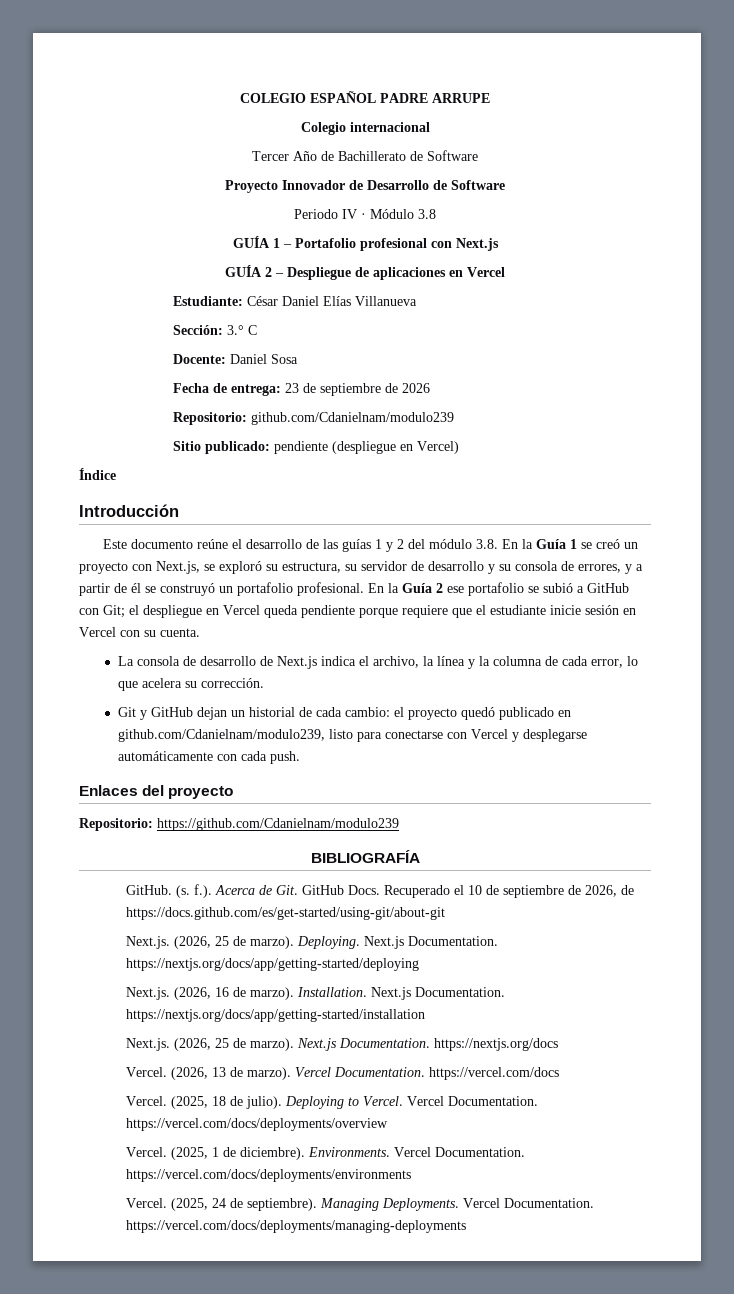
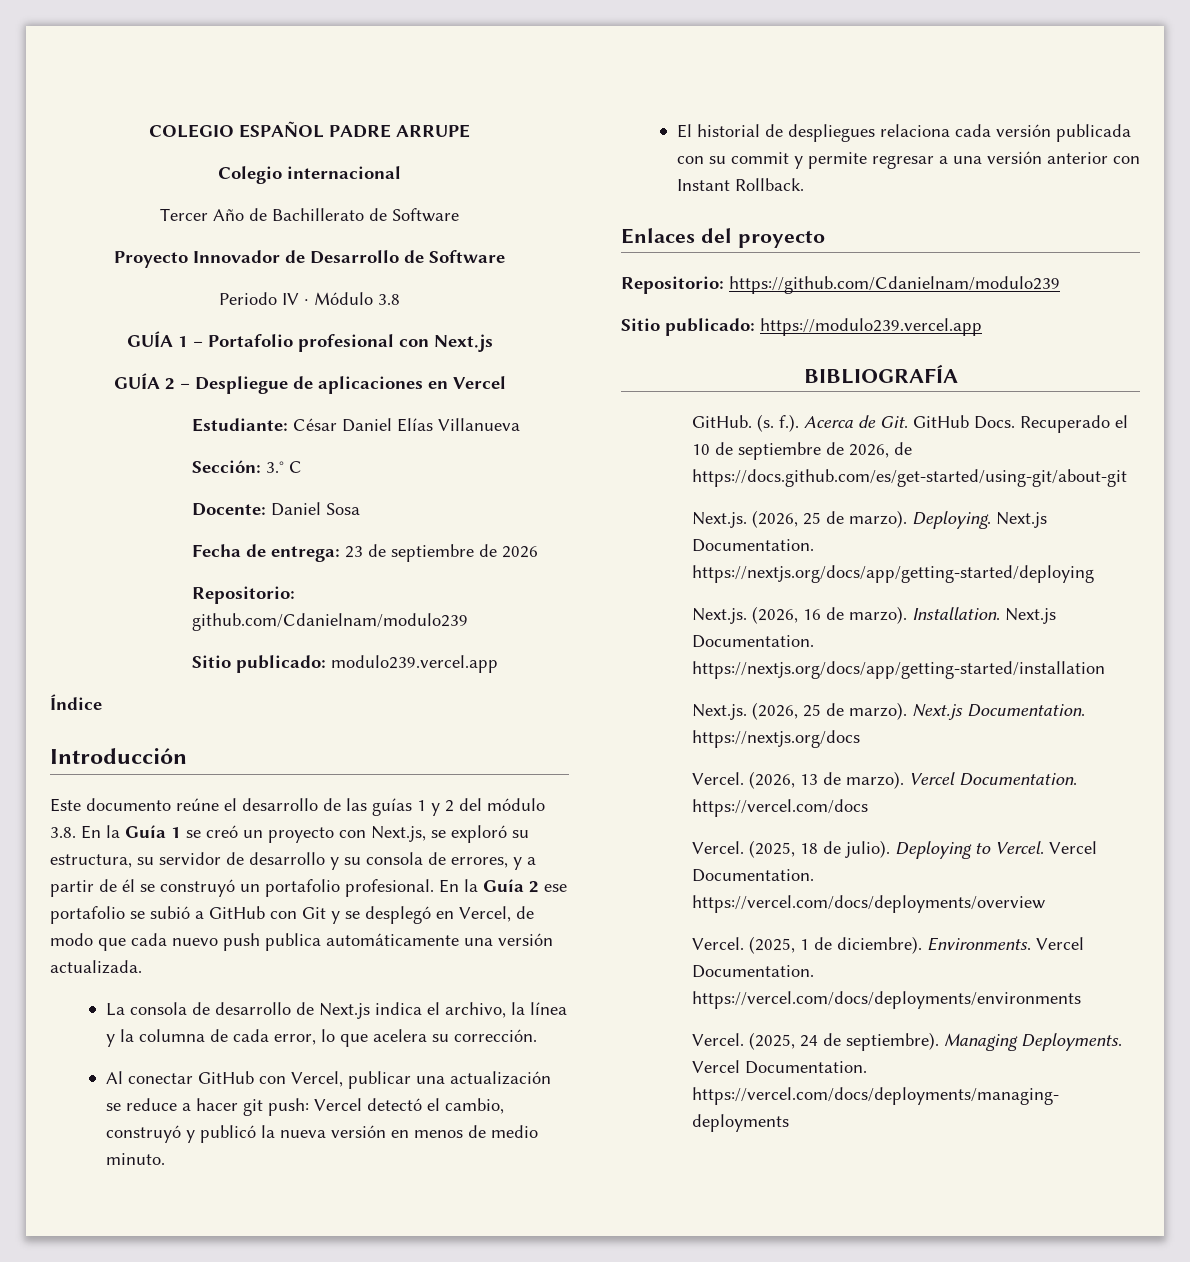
- Sitio publicado: pendiente (despliegue en Vercel)
+ Sitio publicado: modulo239.vercel.app
- En la Guía 2 ese portafolio se subió a GitHub con Git; el despliegue en Vercel queda pendiente porque requiere que el estudiante inicie sesión en Vercel con su cuenta.
+ En la Guía 2 ese portafolio se subió a GitHub con Git y se desplegó en Vercel, de modo que cada nuevo push publica automáticamente una versión actualizada.
- Git y GitHub dejan un historial de cada cambio: el proyecto quedó publicado en github.com/Cdanielnam/modulo239, listo para conectarse con Vercel y desplegarse automáticamente con cada push.
+ Al conectar GitHub con Vercel, publicar una actualización se reduce a hacer git push: Vercel detectó el cambio, construyó y publicó la nueva versión en menos de medio minuto.
+ El historial de despliegues relaciona cada versión publicada con su commit y permite regresar a una versión anterior con Instant Rollback.
+ Sitio publicado: https://modulo239.vercel.app

